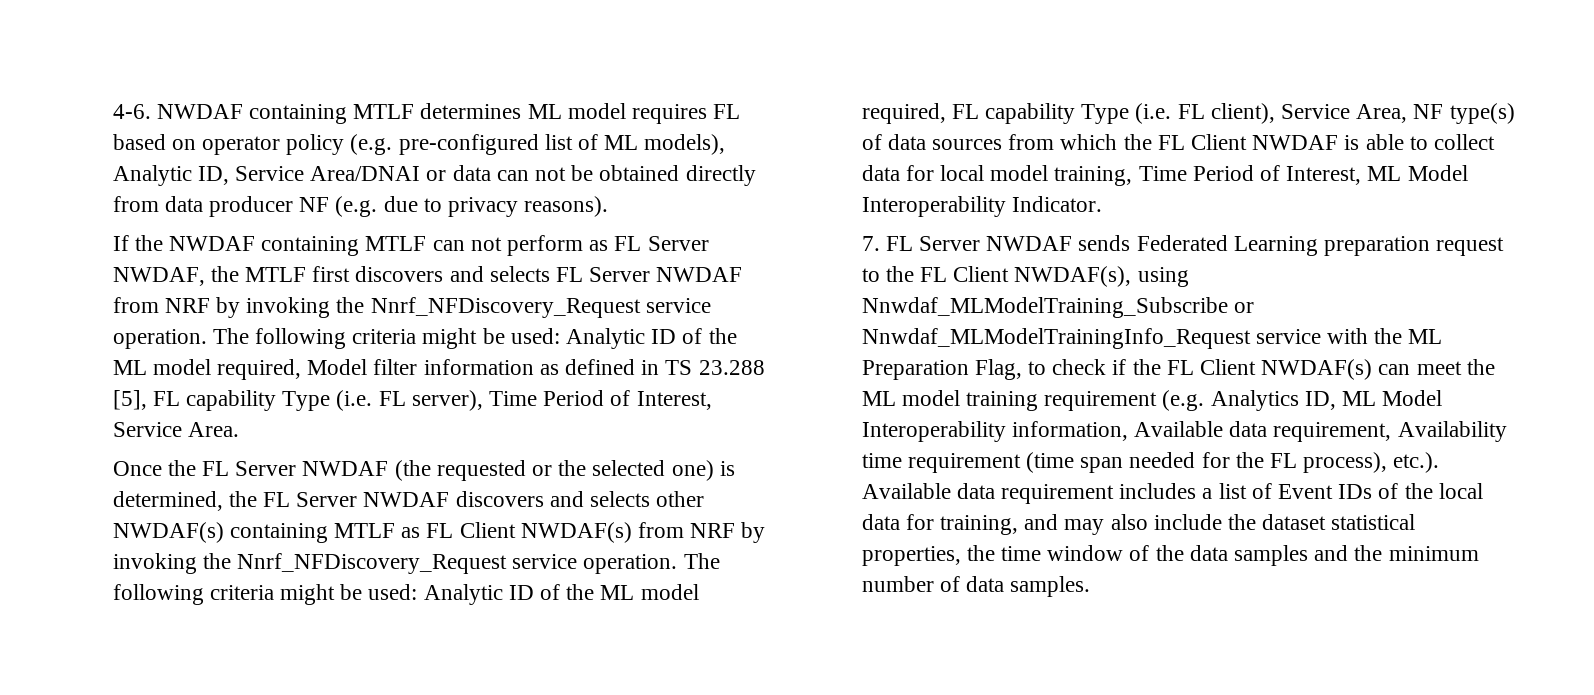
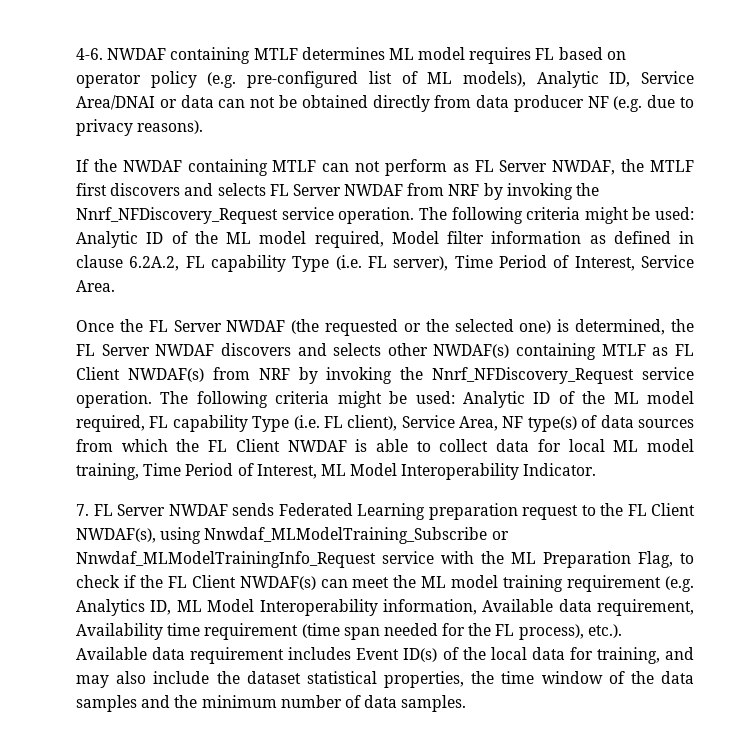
- The following criteria might be used: Analytic ID of the ML model required, Model filter information as defined in TS 23.288 [5], FL capability Type (i.e. FL server), Time Period of Interest, Service Area.
+ The following criteria might be used: Analytic ID of the ML model required, Model filter information as defined in clause 6.2A.2, FL capability Type (i.e. FL server), Time Period of Interest, Service Area.
- The following criteria might be used: Analytic ID of the ML model required, FL capability Type (i.e. FL client), Service Area, NF type(s) of data sources from which the FL Client NWDAF is able to collect data for local model training, Time Period of Interest, ML Model Interoperability Indicator.
+ The following criteria might be used: Analytic ID of the ML model required, FL capability Type (i.e. FL client), Service Area, NF type(s) of data sources from which the FL Client NWDAF is able to collect data for local ML model training, Time Period of Interest, ML Model Interoperability Indicator.
- 7. FL Server NWDAF sends Federated Learning preparation request to the FL Client NWDAF(s), using Nnwdaf_MLModelTraining_Subscribe or Nnwdaf_MLModelTrainingInfo_Request service with the ML Preparation Flag, to check if the FL Client NWDAF(s) can meet the ML model training requirement (e.g. Analytics ID, ML Model Interoperability information, Available data requirement, Availability time requirement (time span needed for the FL process), etc.). Available data requirement includes a list of Event IDs of the local data for training, and may also include the dataset statistical properties, the time window of the data samples and the minimum number of data samples.
+ 7. FL Server NWDAF sends Federated Learning preparation request to the FL Client NWDAF(s), using Nnwdaf_MLModelTraining_Subscribe or Nnwdaf_MLModelTrainingInfo_Request service with the ML Preparation Flag, to check if the FL Client NWDAF(s) can meet the ML model training requirement (e.g. Analytics ID, ML Model Interoperability information, Available data requirement, Availability time requirement (time span needed for the FL process), etc.). Available data requirement includes Event ID(s) of the local data for training, and may also include the dataset statistical properties, the time window of the data samples and the minimum number of data samples.

